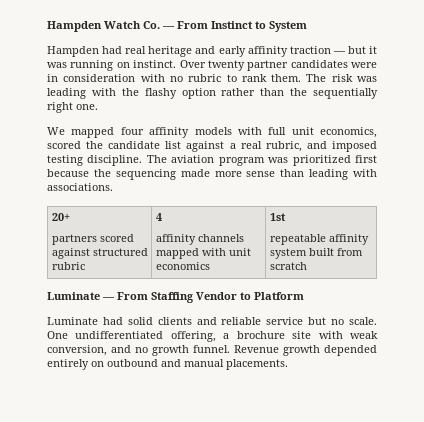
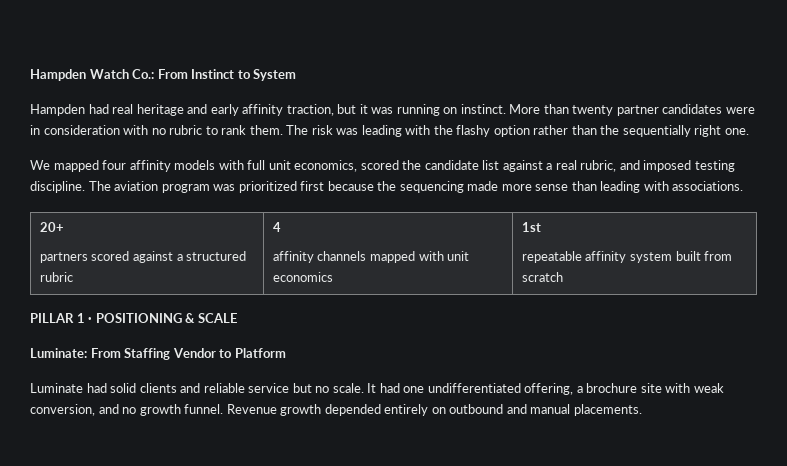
- Hampden Watch Co. — From Instinct to System
+ Hampden Watch Co.: From Instinct to System
- Hampden had real heritage and early affinity traction — but it was running on instinct.
+ Hampden had real heritage and early affinity traction, but it was running on instinct.
- Over twenty partner candidates were in consideration with no rubric to rank them.
+ More than twenty partner candidates were in consideration with no rubric to rank them.
  20+
- partners scored against structured rubric | 4
+ partners scored against a structured rubric | 4
- Luminate — From Staffing Vendor to Platform
+ PILLAR 1 · POSITIONING & SCALE
+ Luminate: From Staffing Vendor to Platform
- One undifferentiated offering, a brochure site with weak conversion, and no growth funnel.
+ It had one undifferentiated offering, a brochure site with weak conversion, and no growth funnel.

